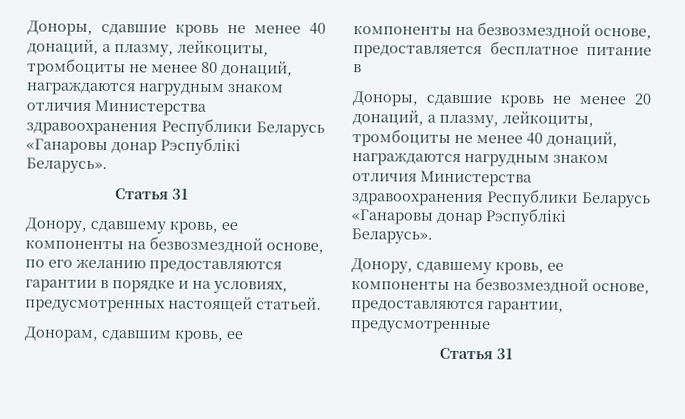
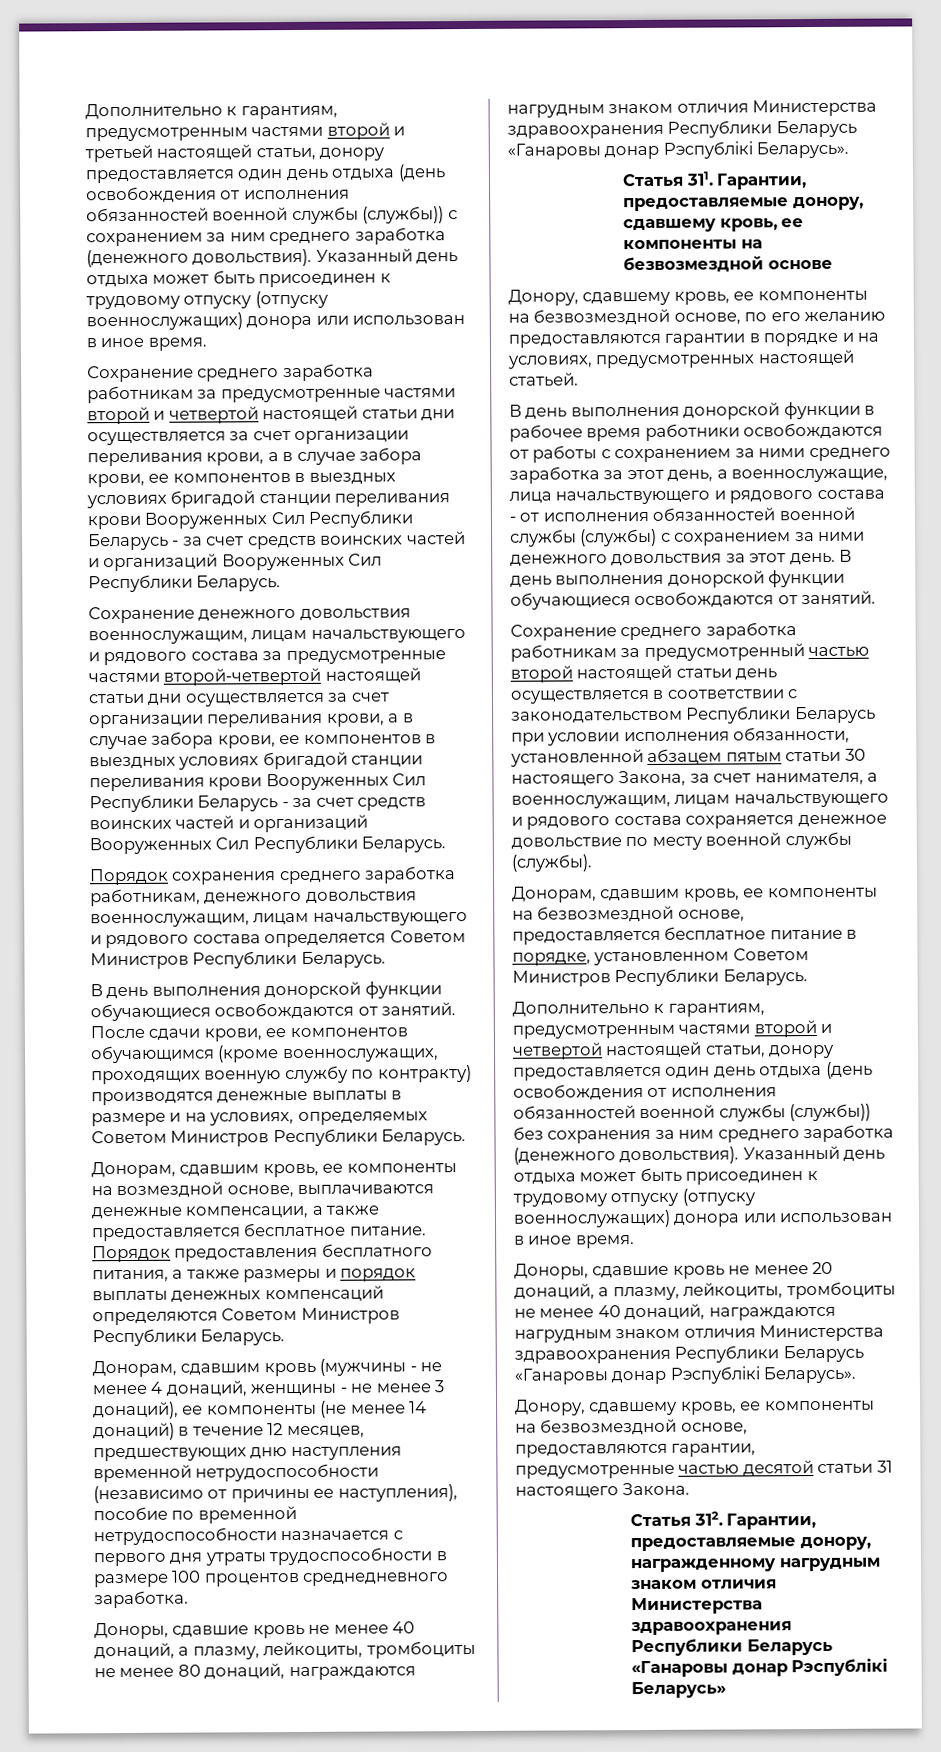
+ Дополнительно к гарантиям, предусмотренным частями второй и третьей настоящей статьи, донору предоставляется один день отдыха (день освобождения от исполнения обязанностей военной службы (службы)) с сохранением за ним среднего заработка (денежного довольствия). Указанный день отдыха может быть присоединен к трудовому отпуску (отпуску военнослужащих) донора или использован в иное время.
+ Сохранение среднего заработка работникам за предусмотренные частями второй и четвертой настоящей статьи дни осуществляется за счет организации переливания крови, а в случае забора крови, ее компонентов в выездных условиях бригадой станции переливания крови Вооруженных Сил Республики Беларусь - за счет средств воинских частей и организаций Вооруженных Сил Республики Беларусь.
+ Сохранение денежного довольствия военнослужащим, лицам начальствующего и рядового состава за предусмотренные частями второй-четвертой настоящей статьи дни осуществляется за счет организации переливания крови, а в случае забора крови, ее компонентов в выездных условиях бригадой станции переливания крови Вооруженных Сил Республики Беларусь - за счет средств воинских частей и организаций Вооруженных Сил Республики Беларусь.
+ Порядок сохранения среднего заработка работникам, денежного довольствия военнослужащим, лицам начальствующего и рядового состава определяется Советом Министров Республики Беларусь.
+ В день выполнения донорской функции обучающиеся освобождаются от занятий. После сдачи крови, ее компонентов обучающимся (кроме военнослужащих, проходящих военную службу по контракту) производятся денежные выплаты в размере и на условиях, определяемых Советом Министров Республики Беларусь.
+ Донорам, сдавшим кровь, ее компоненты на возмездной основе, выплачиваются денежные компенсации, а также предоставляется бесплатное питание. Порядок предоставления бесплатного питания, а также размеры и порядок выплаты денежных компенсаций определяются Советом Министров Республики Беларусь.
+ Донорам, сдавшим кровь (мужчины - не менее 4 донаций, женщины - не менее 3 донаций), ее компоненты (не менее 14 донаций) в течение 12 месяцев, предшествующих дню наступления временной нетрудоспособности (независимо от причины ее наступления), пособие по временной нетрудоспособности назначается с первого дня утраты трудоспособности в размере 100 процентов среднедневного заработка.
  Доноры, сдавшие кровь не менее 40 донаций, а плазму, лейкоциты, тромбоциты не менее 80 донаций, награждаются нагрудным знаком отличия Министерства здравоохранения Республики Беларусь «Ганаровы донар Рэспублiкi Беларусь».
- Статья 31
+ Статья 311. Гарантии, предоставляемые донору, сдавшему кровь, ее компоненты на безвозмездной основе
+ В день выполнения донорской функции в рабочее время работники освобождаются от работы с сохранением за ними среднего заработка за этот день, а военнослужащие, лица начальствующего и рядового состава - от исполнения обязанностей военной службы (службы) с сохранением за ними денежного довольствия за этот день. В день выполнения донорской функции обучающиеся освобождаются от занятий.
+ Сохранение среднего заработка работникам за предусмотренный частью второй настоящей статьи день осуществляется в соответствии с законодательством Республики Беларусь при условии исполнения обязанности, установленной абзацем пятым статьи 30 настоящего Закона, за счет нанимателя, а военнослужащим, лицам начальствующего и рядового состава сохраняется денежное довольствие по месту военной службы (службы).
- Донорам, сдавшим кровь, ее компоненты на безвозмездной основе, предоставляется бесплатное питание в
+ Донорам, сдавшим кровь, ее компоненты на безвозмездной основе, предоставляется бесплатное питание в порядке, установленном Советом Министров Республики Беларусь.
+ Дополнительно к гарантиям, предусмотренным частями второй и четвертой настоящей статьи, донору предоставляется один день отдыха (день освобождения от исполнения обязанностей военной службы (службы)) без сохранения за ним среднего заработка (денежного довольствия). Указанный день отдыха может быть присоединен к трудовому отпуску (отпуску военнослужащих) донора или использован в иное время.
- Донору, сдавшему кровь, ее компоненты на безвозмездной основе, предоставляются гарантии, предусмотренные
- Статья 31
+ Донору, сдавшему кровь, ее компоненты на безвозмездной основе, предоставляются гарантии, предусмотренные частью десятой статьи 31 настоящего Закона.
+ Статья 312. Гарантии, предоставляемые донору, награжденному нагрудным знаком отличия Министерства здравоохранения Республики Беларусь «Ганаровы донар Рэспублiкi Беларусь»

